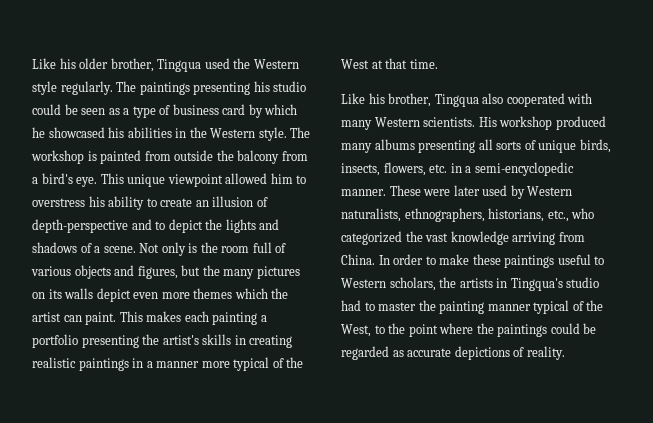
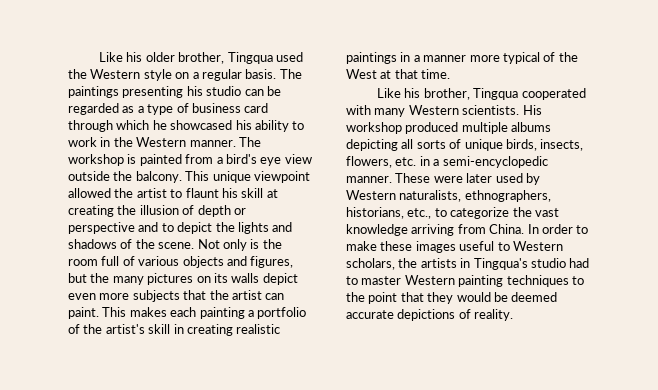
- Like his older brother, Tingqua used the Western style regularly.
+ Like his older brother, Tingqua used the Western style on a regular basis.
- The paintings presenting his studio could be seen as a type of business card by which he showcased his abilities in the Western style.
+ The paintings presenting his studio can be regarded as a type of business card through which he showcased his ability to work in the Western manner.
- The workshop is painted from outside the balcony from a bird's eye. This unique viewpoint allowed him to overstress his ability to create an illusion of depth-perspective and to depict the lights and shadows of a scene.
+ The workshop is painted from a bird's eye view outside the balcony. This unique viewpoint allowed the artist to flaunt his skill at creating the illusion of depth or perspective and to depict the lights and shadows of the scene.
- Not only is the room full of various objects and figures, but the many pictures on its walls depict even more themes which the artist can paint.
+ Not only is the room full of various objects and figures, but the many pictures on its walls depict even more subjects that the artist can paint.
- This makes each painting a portfolio presenting the artist's skills in creating realistic paintings in a manner more typical of the West at that time.
+ This makes each painting a portfolio of the artist's skill in creating realistic paintings in a manner more typical of the West at that time.
- Like his brother, Tingqua also cooperated with many Western scientists.
+ Like his brother, Tingqua cooperated with many Western scientists.
- His workshop produced many albums presenting all sorts of unique birds, insects, flowers, etc. in a semi-encyclopedic manner.
+ His workshop produced multiple albums depicting all sorts of unique birds, insects, flowers, etc. in a semi-encyclopedic manner.
- These were later used by Western naturalists, ethnographers, historians, etc., who categorized the vast knowledge arriving from China.
+ These were later used by Western naturalists, ethnographers, historians, etc., to categorize the vast knowledge arriving from China.
- In order to make these paintings useful to Western scholars, the artists in Tingqua's studio had to master the painting manner typical of the West, to the point where the paintings could be regarded as accurate depictions of reality.
+ In order to make these images useful to Western scholars, the artists in Tingqua's studio had to master Western painting techniques to the point that they would be deemed accurate depictions of reality.

